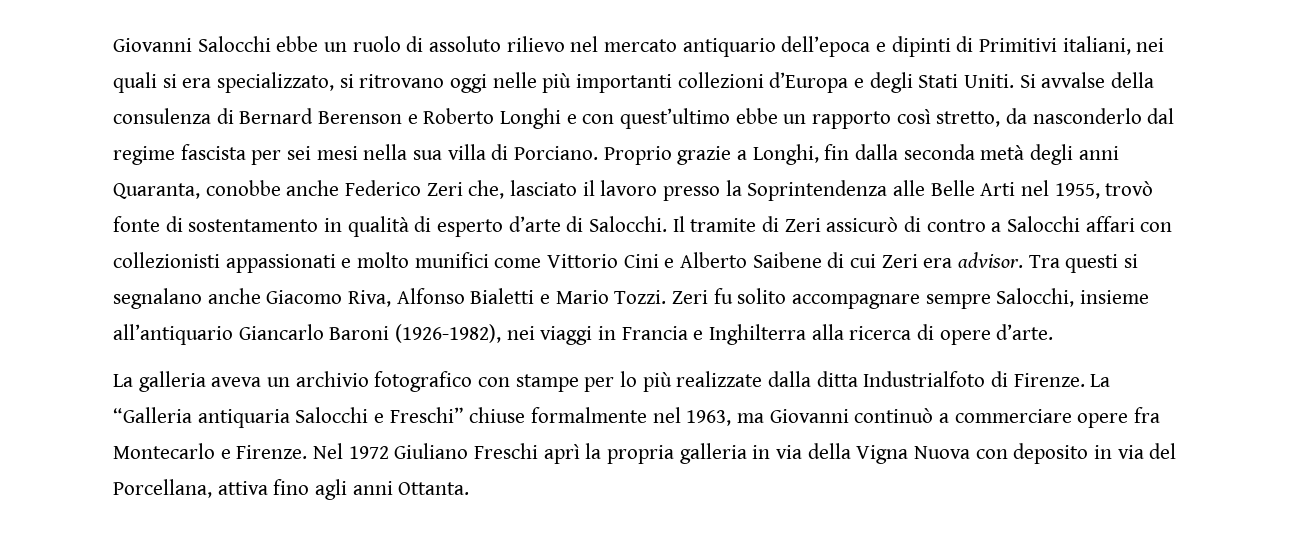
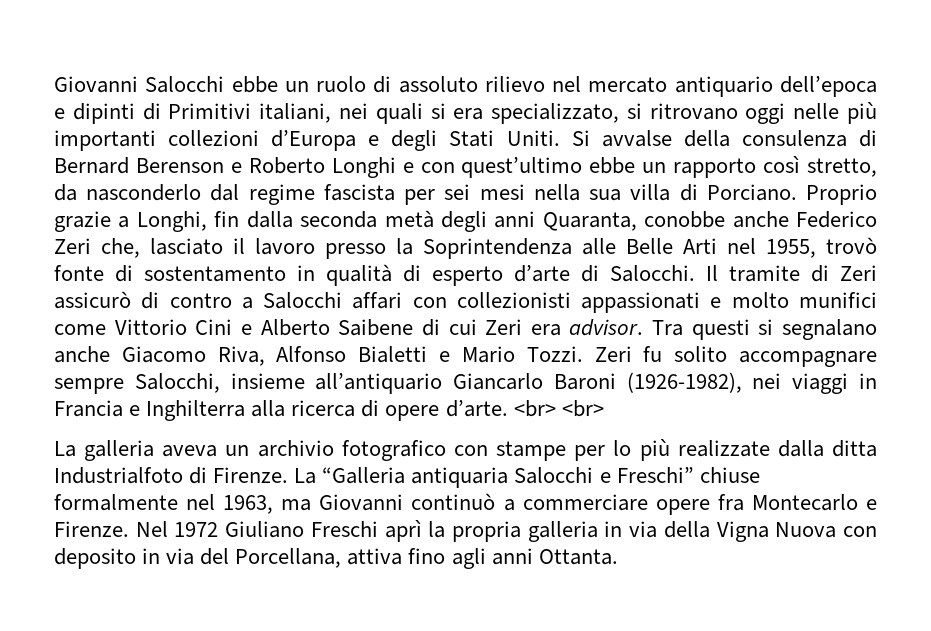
+ <br> <br>

